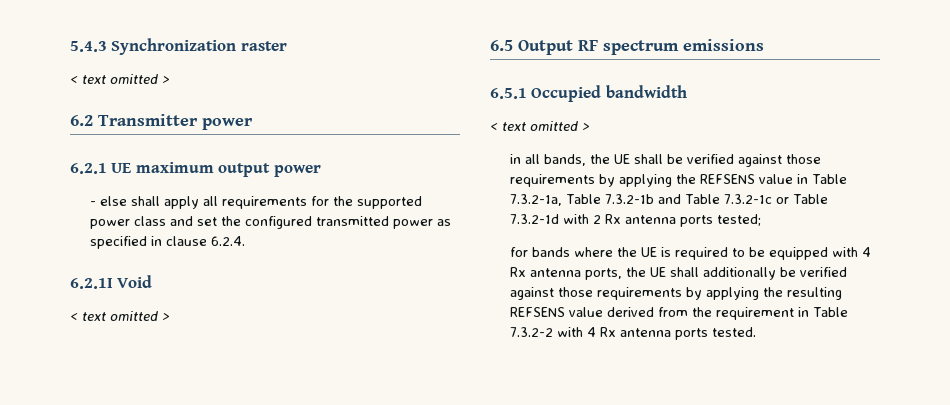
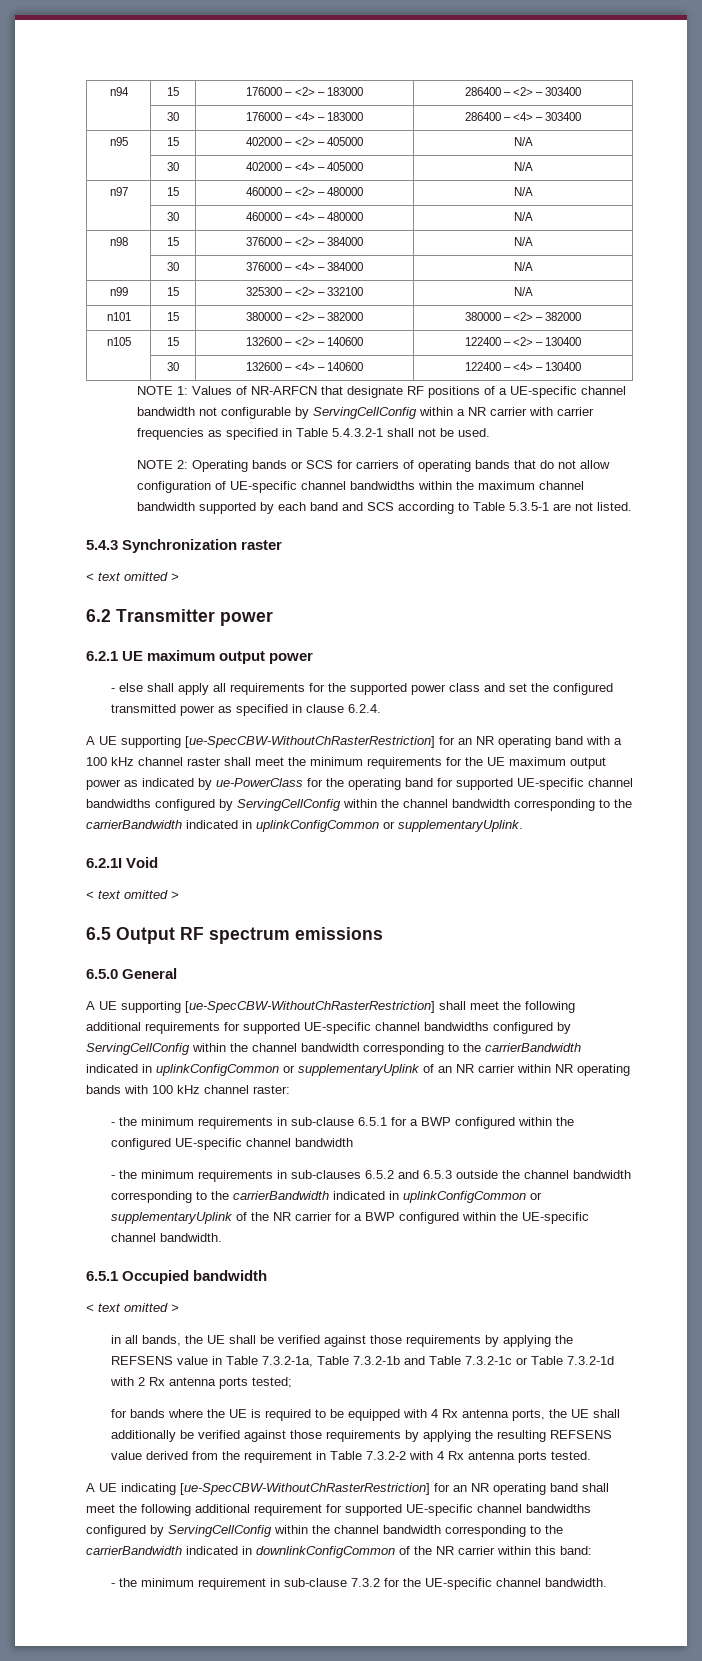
+ n94 | 15 | 176000 – <2> – 183000 | 286400 – <2> – 303400
+ | 30 | 176000 – <4> – 183000 | 286400 – <4> – 303400
+ n95 | 15 | 402000 – <2> – 405000 | N/A
+ | 30 | 402000 – <4> – 405000 | N/A
+ n97 | 15 | 460000 – <2> – 480000 | N/A
+ | 30 | 460000 – <4> – 480000 | N/A
+ n98 | 15 | 376000 – <2> – 384000 | N/A
+ | 30 | 376000 – <4> – 384000 | N/A
+ n99 | 15 | 325300 – <2> – 332100 | N/A
+ n101 | 15 | 380000 – <2> – 382000 | 380000 – <2> – 382000
+ n105 | 15 | 132600 – <2> – 140600 | 122400 – <2> – 130400
+ | 30 | 132600 – <4> – 140600 | 122400 – <4> – 130400
+ NOTE 1: Values of NR-ARFCN that designate RF positions of a UE-specific channel bandwidth not configurable by ServingCellConfig within a NR carrier with carrier frequencies as specified in Table 5.4.3.2-1 shall not be used.
+ NOTE 2: Operating bands or SCS for carriers of operating bands that do not allow configuration of UE-specific channel bandwidths within the maximum channel bandwidth supported by each band and SCS according to Table 5.3.5-1 are not listed.
+ A UE supporting [ue-SpecCBW-WithoutChRasterRestriction] for an NR operating band with a 100 kHz channel raster shall meet the minimum requirements for the UE maximum output power as indicated by ue-PowerClass for the operating band for supported UE-specific channel bandwidths configured by ServingCellConfig within the channel bandwidth corresponding to the carrierBandwidth indicated in uplinkConfigCommon or supplementaryUplink.
+ 6.5.0 General
+ A UE supporting [ue-SpecCBW-WithoutChRasterRestriction] shall meet the following additional requirements for supported UE-specific channel bandwidths configured by ServingCellConfig within the channel bandwidth corresponding to the carrierBandwidth indicated in uplinkConfigCommon or supplementaryUplink of an NR carrier within NR operating bands with 100 kHz channel raster:
+ - the minimum requirements in sub-clause 6.5.1 for a BWP configured within the configured UE-specific channel bandwidth
+ - the minimum requirements in sub-clauses 6.5.2 and 6.5.3 outside the channel bandwidth corresponding to the carrierBandwidth indicated in uplinkConfigCommon or supplementaryUplink of the NR carrier for a BWP configured within the UE-specific channel bandwidth.
+ A UE indicating [ue-SpecCBW-WithoutChRasterRestriction] for an NR operating band shall meet the following additional requirement for supported UE-specific channel bandwidths configured by ServingCellConfig within the channel bandwidth corresponding to the carrierBandwidth indicated in downlinkConfigCommon of the NR carrier within this band:
+ - the minimum requirement in sub-clause 7.3.2 for the UE-specific channel bandwidth.

